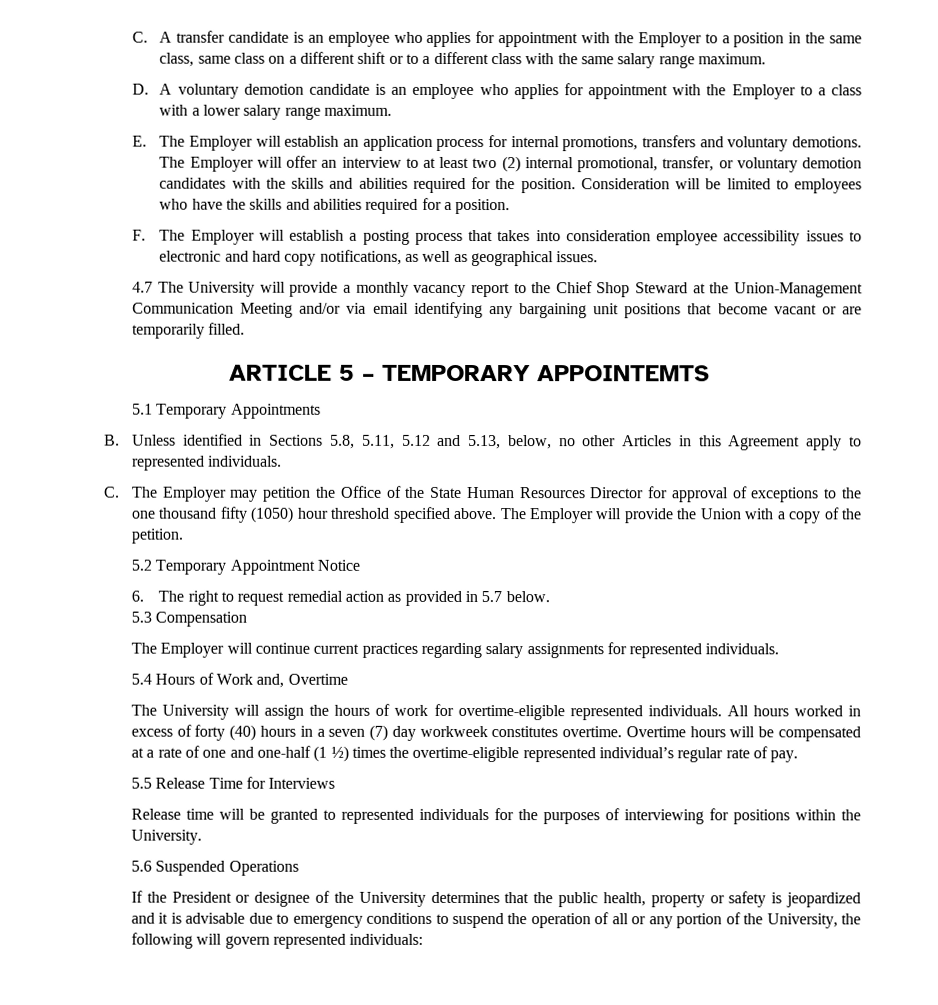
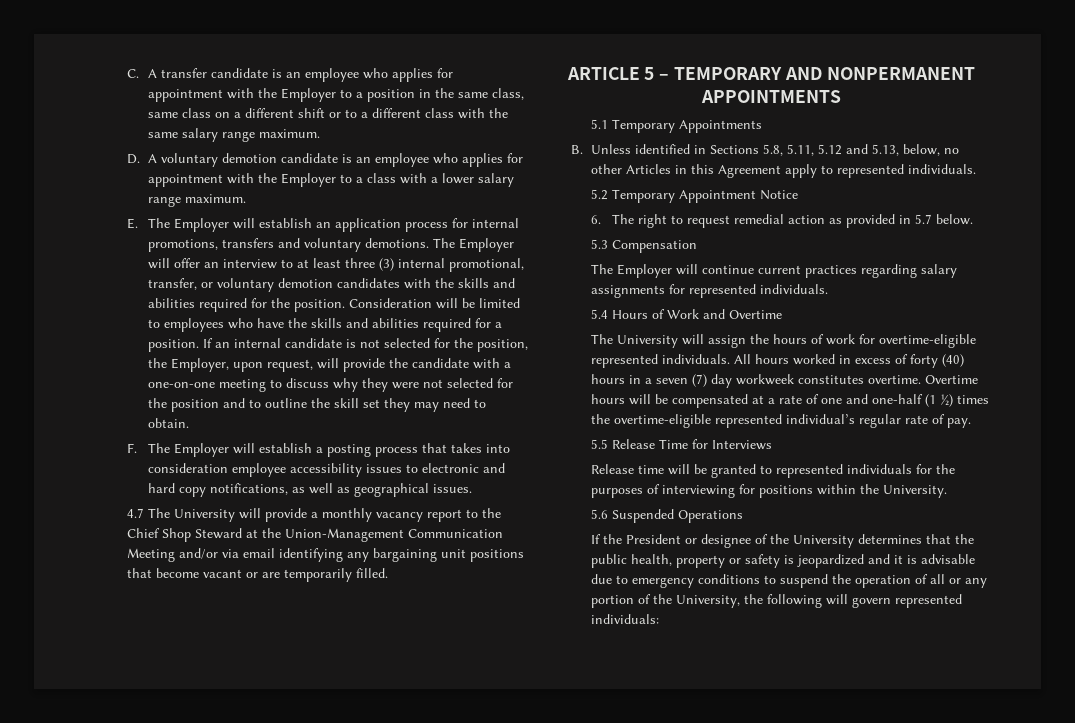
- The Employer will offer an interview to at least two (2) internal promotional, transfer, or voluntary demotion candidates with the skills and abilities required for the position.
+ The Employer will offer an interview to at least three (3) internal promotional, transfer, or voluntary demotion candidates with the skills and abilities required for the position.
+ If an internal candidate is not selected for the position, the Employer, upon request, will provide the candidate with a one-on-one meeting to discuss why they were not selected for the position and to outline the skill set they may need to obtain.
- ARTICLE 5 – TEMPORARY APPOINTEMTS
+ ARTICLE 5 – TEMPORARY AND NONPERMANENT APPOINTMENTS
- C. The Employer may petition the Office of the State Human Resources Director for approval of exceptions to the one thousand fifty (1050) hour threshold specified above. The Employer will provide the Union with a copy of the petition.
- 5.4 Hours of Work and, Overtime
+ 5.4 Hours of Work and Overtime

